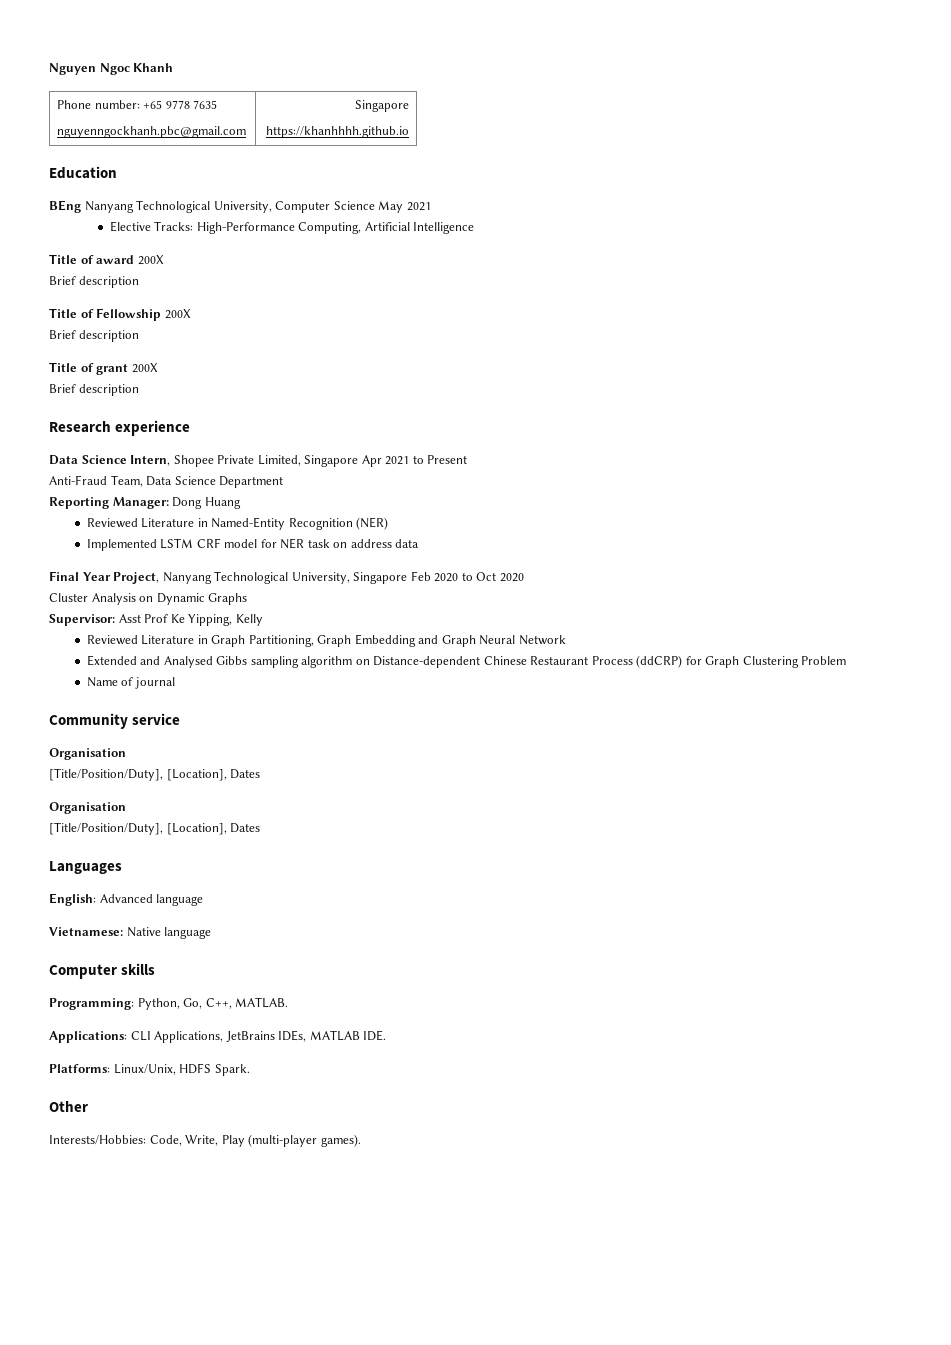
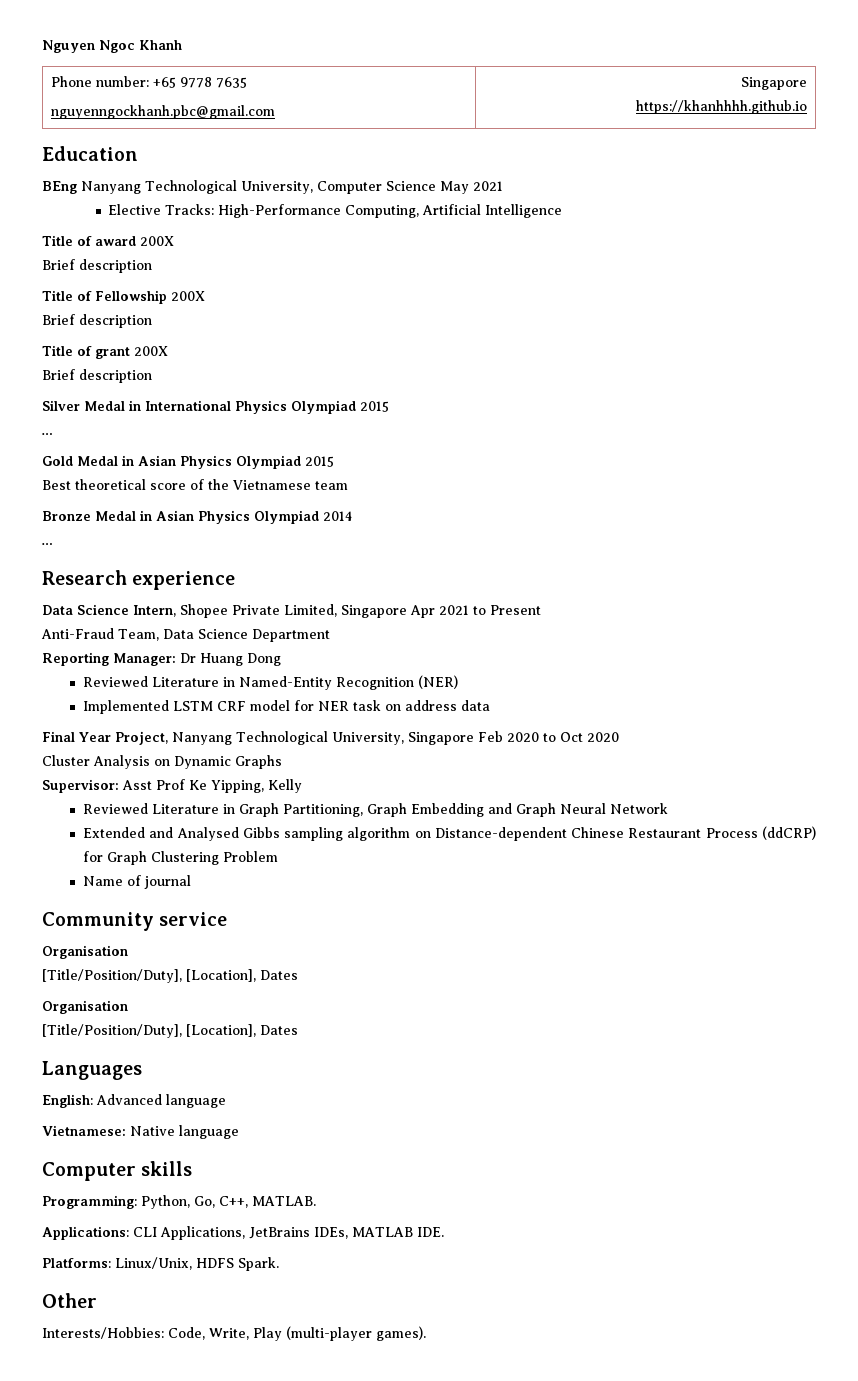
+ Silver Medal in International Physics Olympiad 2015
+ …
+ Gold Medal in Asian Physics Olympiad 2015
+ Best theoretical score of the Vietnamese team
+ Bronze Medal in Asian Physics Olympiad 2014
+ …
- Reporting Manager: Dong Huang
+ Reporting Manager: Dr Huang Dong

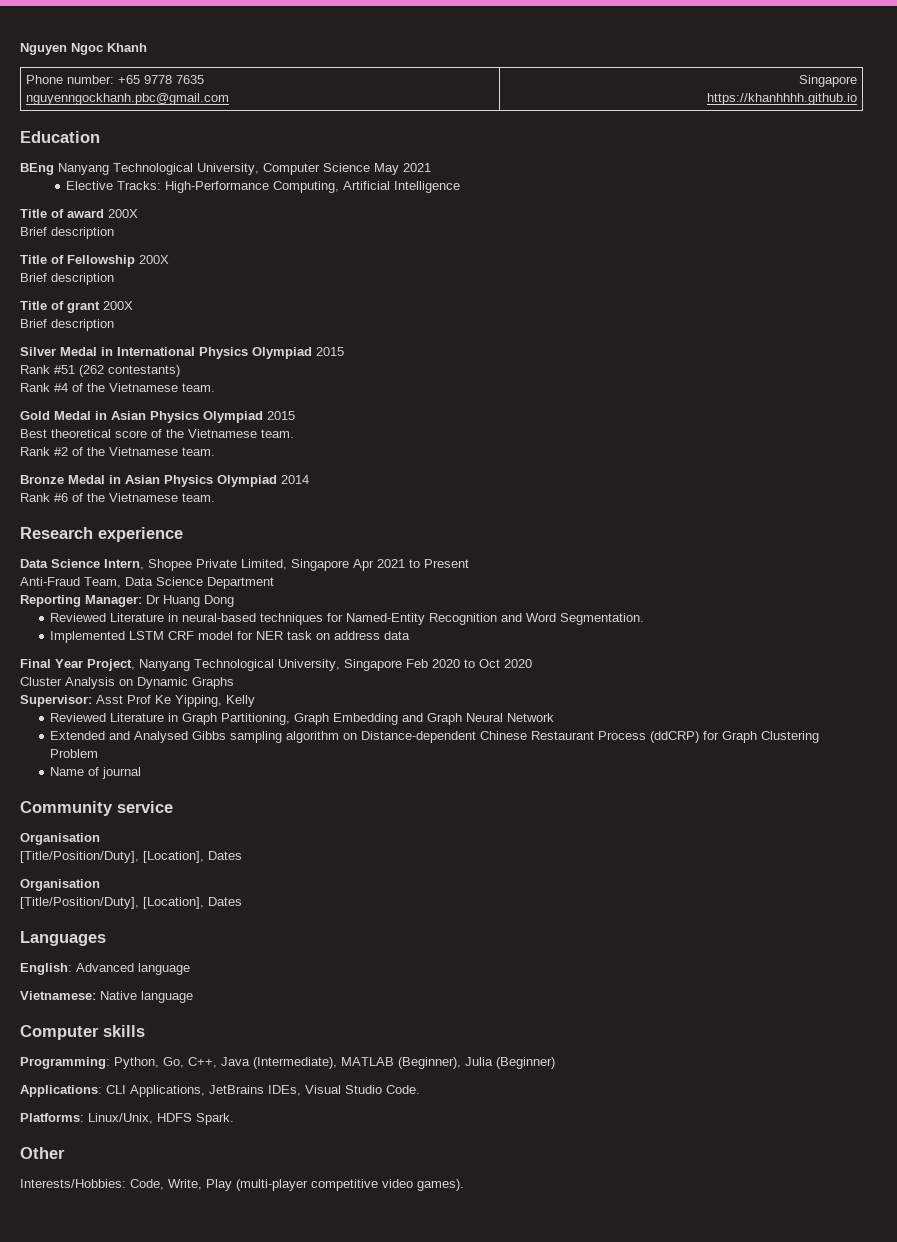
  Silver Medal in International Physics Olympiad 2015
- …
+ Rank #51 (262 contestants)
+ Rank #4 of the Vietnamese team.
- Best theoretical score of the Vietnamese team
+ Best theoretical score of the Vietnamese team.
+ Rank #2 of the Vietnamese team.
  Bronze Medal in Asian Physics Olympiad 2014
- …
+ Rank #6 of the Vietnamese team.
- Reviewed Literature in Named-Entity Recognition (NER)
+ Reviewed Literature in neural-based techniques for Named-Entity Recognition and Word Segmentation.
- Programming: Python, Go, C++, MATLAB.
+ Programming: Python, Go, C++, Java (Intermediate), MATLAB (Beginner), Julia (Beginner)
- Applications: CLI Applications, JetBrains IDEs, MATLAB IDE.
+ Applications: CLI Applications, JetBrains IDEs, Visual Studio Code.
- Interests/Hobbies: Code, Write, Play (multi-player games).
+ Interests/Hobbies: Code, Write, Play (multi-player competitive video games).

